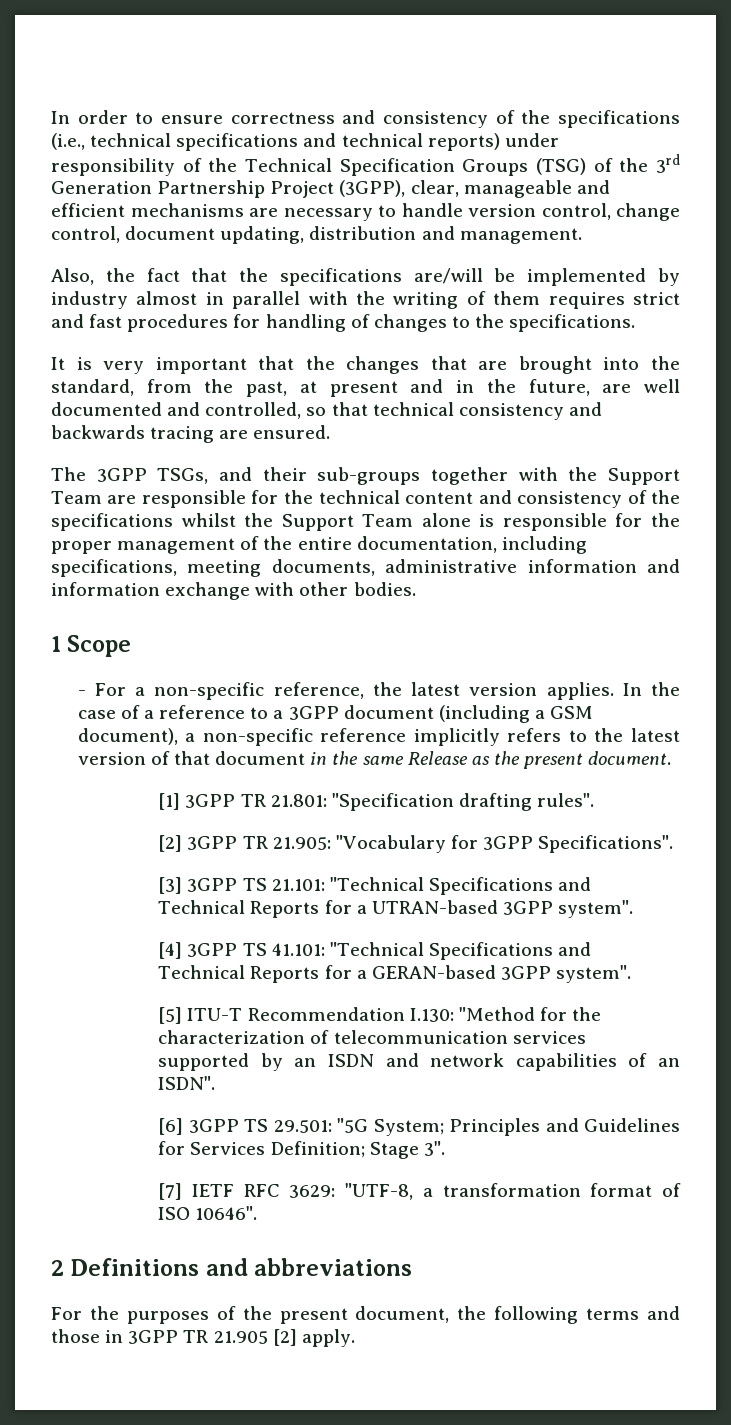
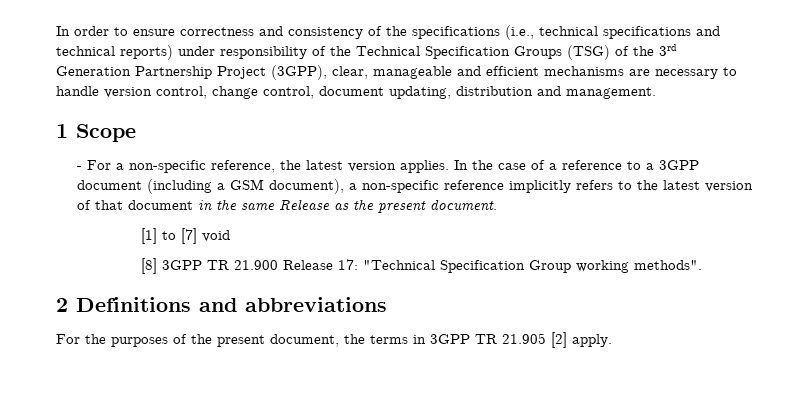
- Also, the fact that the specifications are/will be implemented by industry almost in parallel with the writing of them requires strict and fast procedures for handling of changes to the specifications.
- It is very important that the changes that are brought into the standard, from the past, at present and in the future, are well documented and controlled, so that technical consistency and backwards tracing are ensured.
- The 3GPP TSGs, and their sub-groups together with the Support Team are responsible for the technical content and consistency of the specifications whilst the Support Team alone is responsible for the proper management of the entire documentation, including specifications, meeting documents, administrative information and information exchange with other bodies.
- [1] 3GPP TR 21.801: "Specification drafting rules".
- [2] 3GPP TR 21.905: "Vocabulary for 3GPP Specifications".
- [3] 3GPP TS 21.101: "Technical Specifications and Technical Reports for a UTRAN-based 3GPP system".
- [4] 3GPP TS 41.101: "Technical Specifications and Technical Reports for a GERAN-based 3GPP system".
- [5] ITU-T Recommendation I.130: "Method for the characterization of telecommunication services supported by an ISDN and network capabilities of an ISDN".
- [6] 3GPP TS 29.501: "5G System; Principles and Guidelines for Services Definition; Stage 3".
- [7] IETF RFC 3629: "UTF-8, a transformation format of ISO 10646".
+ [1] to [7] void
+ [8] 3GPP TR 21.900 Release 17: "Technical Specification Group working methods".
- For the purposes of the present document, the following terms and those in 3GPP TR 21.905 [2] apply.
+ For the purposes of the present document, the terms in 3GPP TR 21.905 [2] apply.

